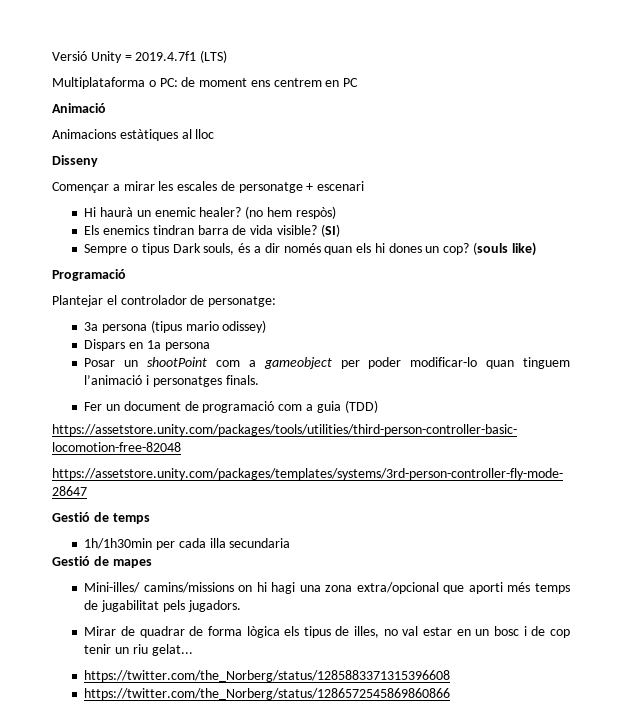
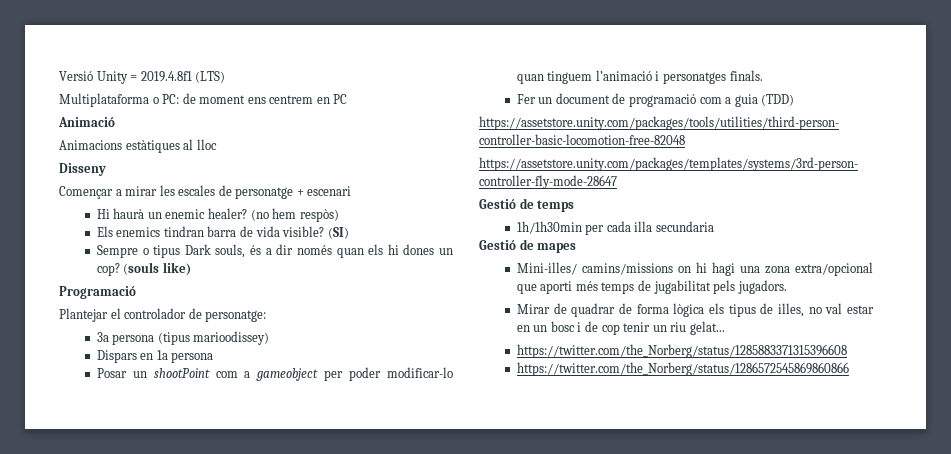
- Versió Unity = 2019.4.7f1 (LTS)
+ Versió Unity = 2019.4.8f1 (LTS)
- 3a persona (tipus mario odissey)
+ 3a persona (tipus marioodissey)

